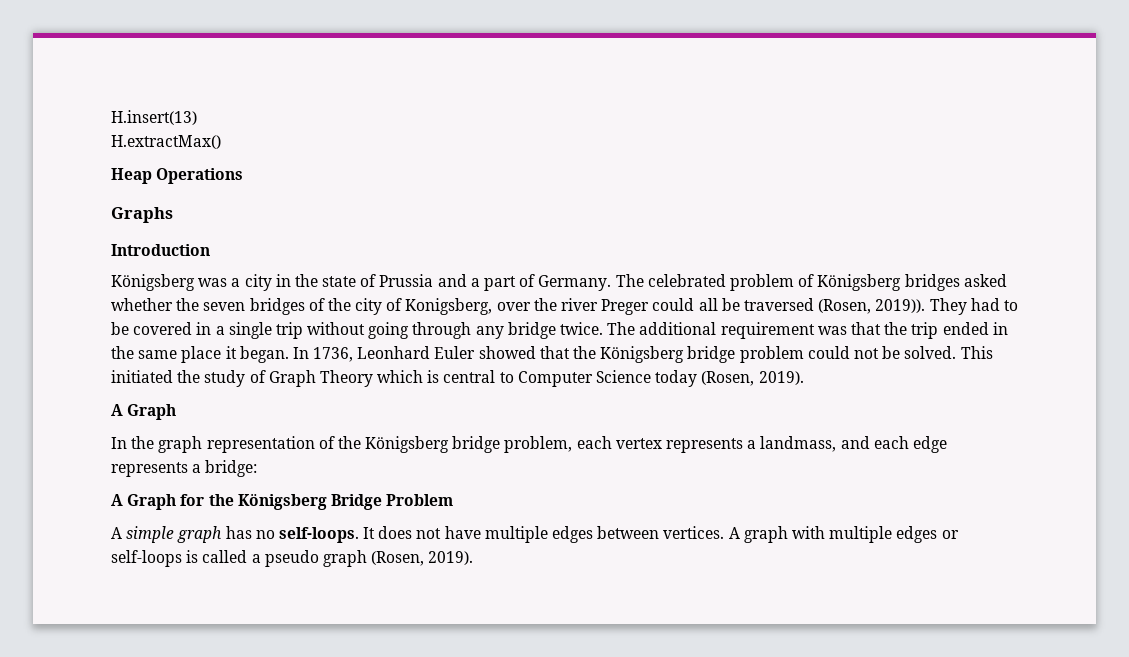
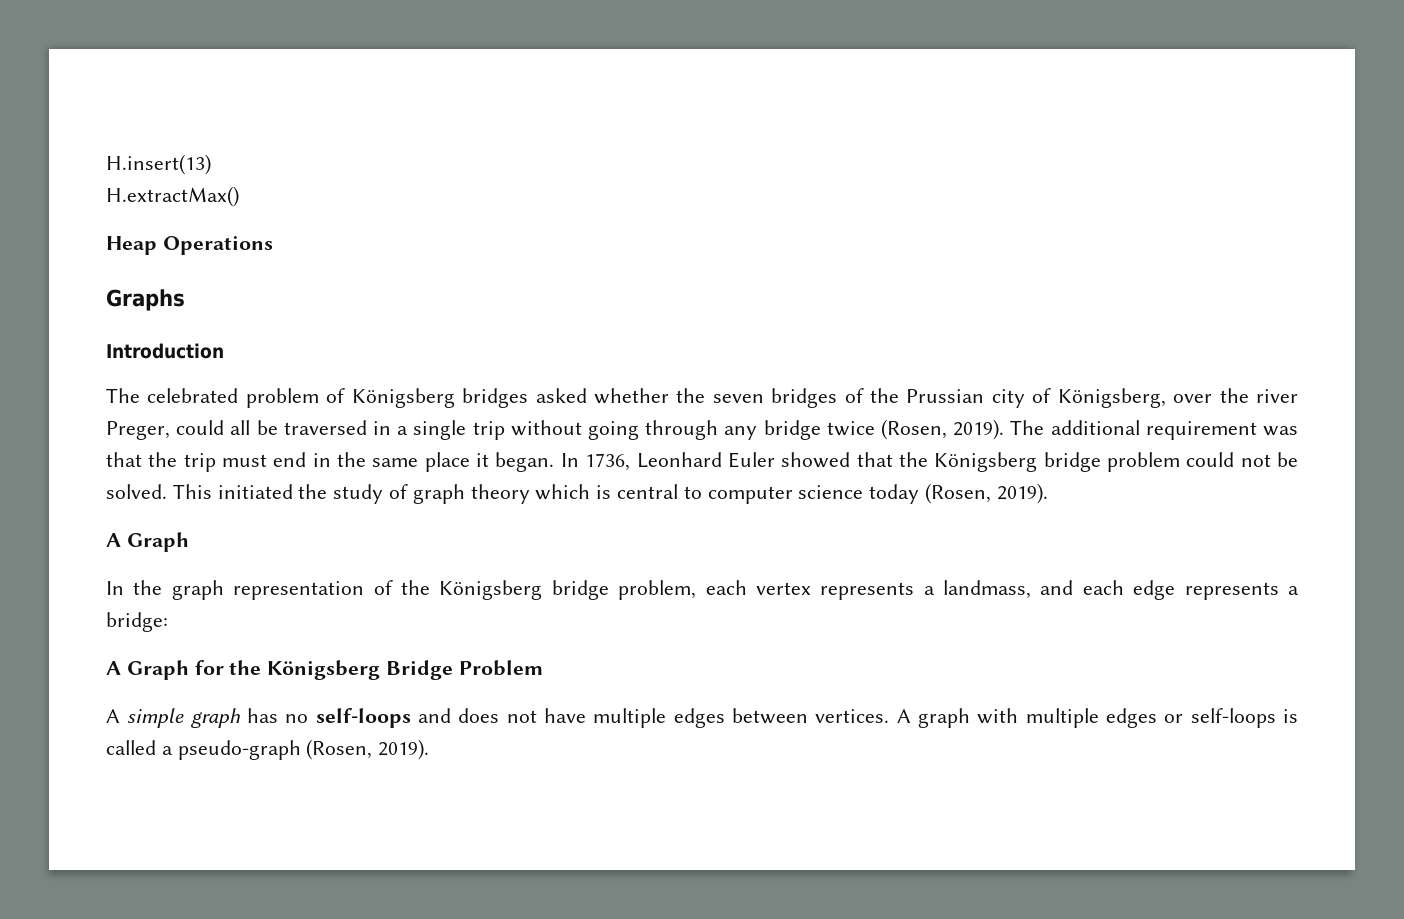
- Königsberg was a city in the state of Prussia and a part of Germany. The celebrated problem of Königsberg bridges asked whether the seven bridges of the city of Konigsberg, over the river Preger could all be traversed (Rosen, 2019)). They had to be covered in a single trip without going through any bridge twice.
+ The celebrated problem of Königsberg bridges asked whether the seven bridges of the Prussian city of Königsberg, over the river Preger, could all be traversed in a single trip without going through any bridge twice (Rosen, 2019).
- The additional requirement was that the trip ended in the same place it began.
+ The additional requirement was that the trip must end in the same place it began.
- This initiated the study of Graph Theory which is central to Computer Science today (Rosen, 2019).
+ This initiated the study of graph theory which is central to computer science today (Rosen, 2019).
- A simple graph has no self-loops. It does not have multiple edges between vertices.
+ A simple graph has no self-loops and does not have multiple edges between vertices.
- A graph with multiple edges or self-loops is called a pseudo graph (Rosen, 2019).
+ A graph with multiple edges or self-loops is called a pseudo-graph (Rosen, 2019).

